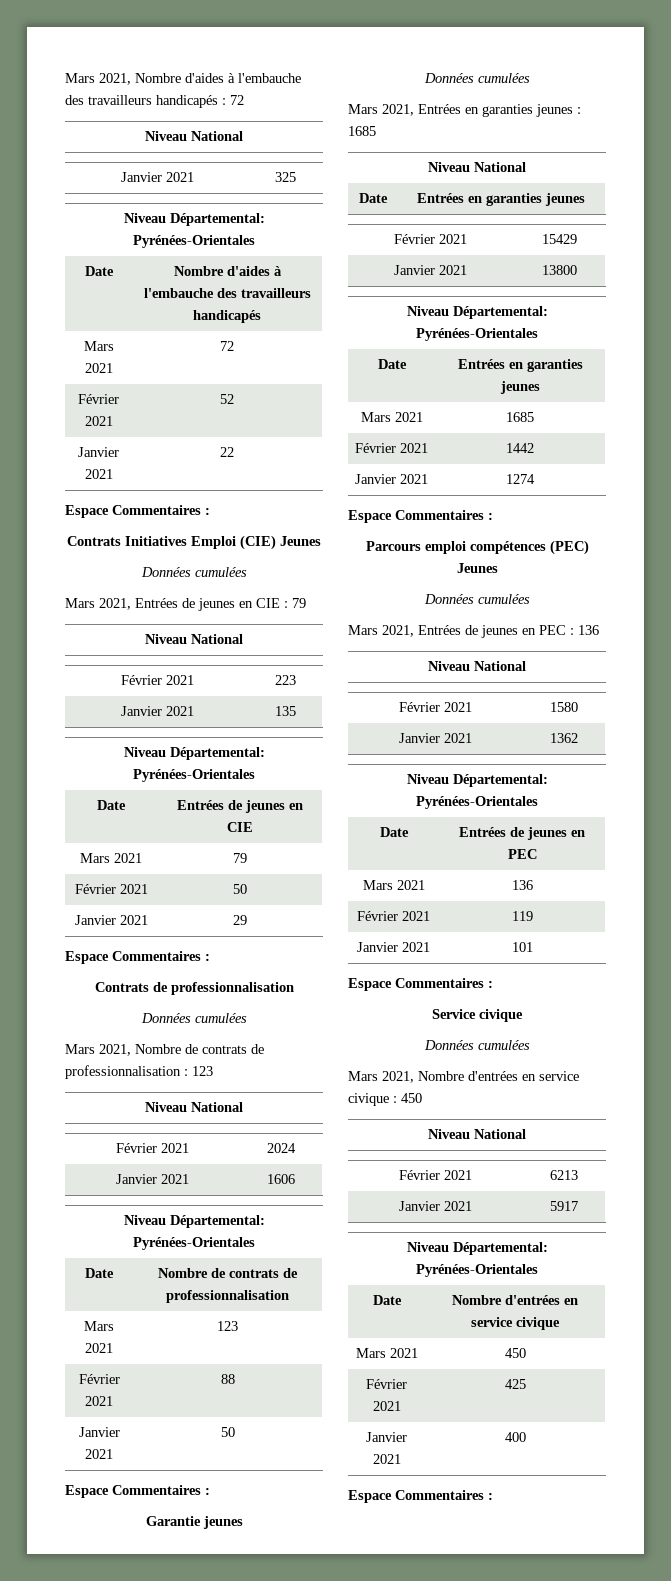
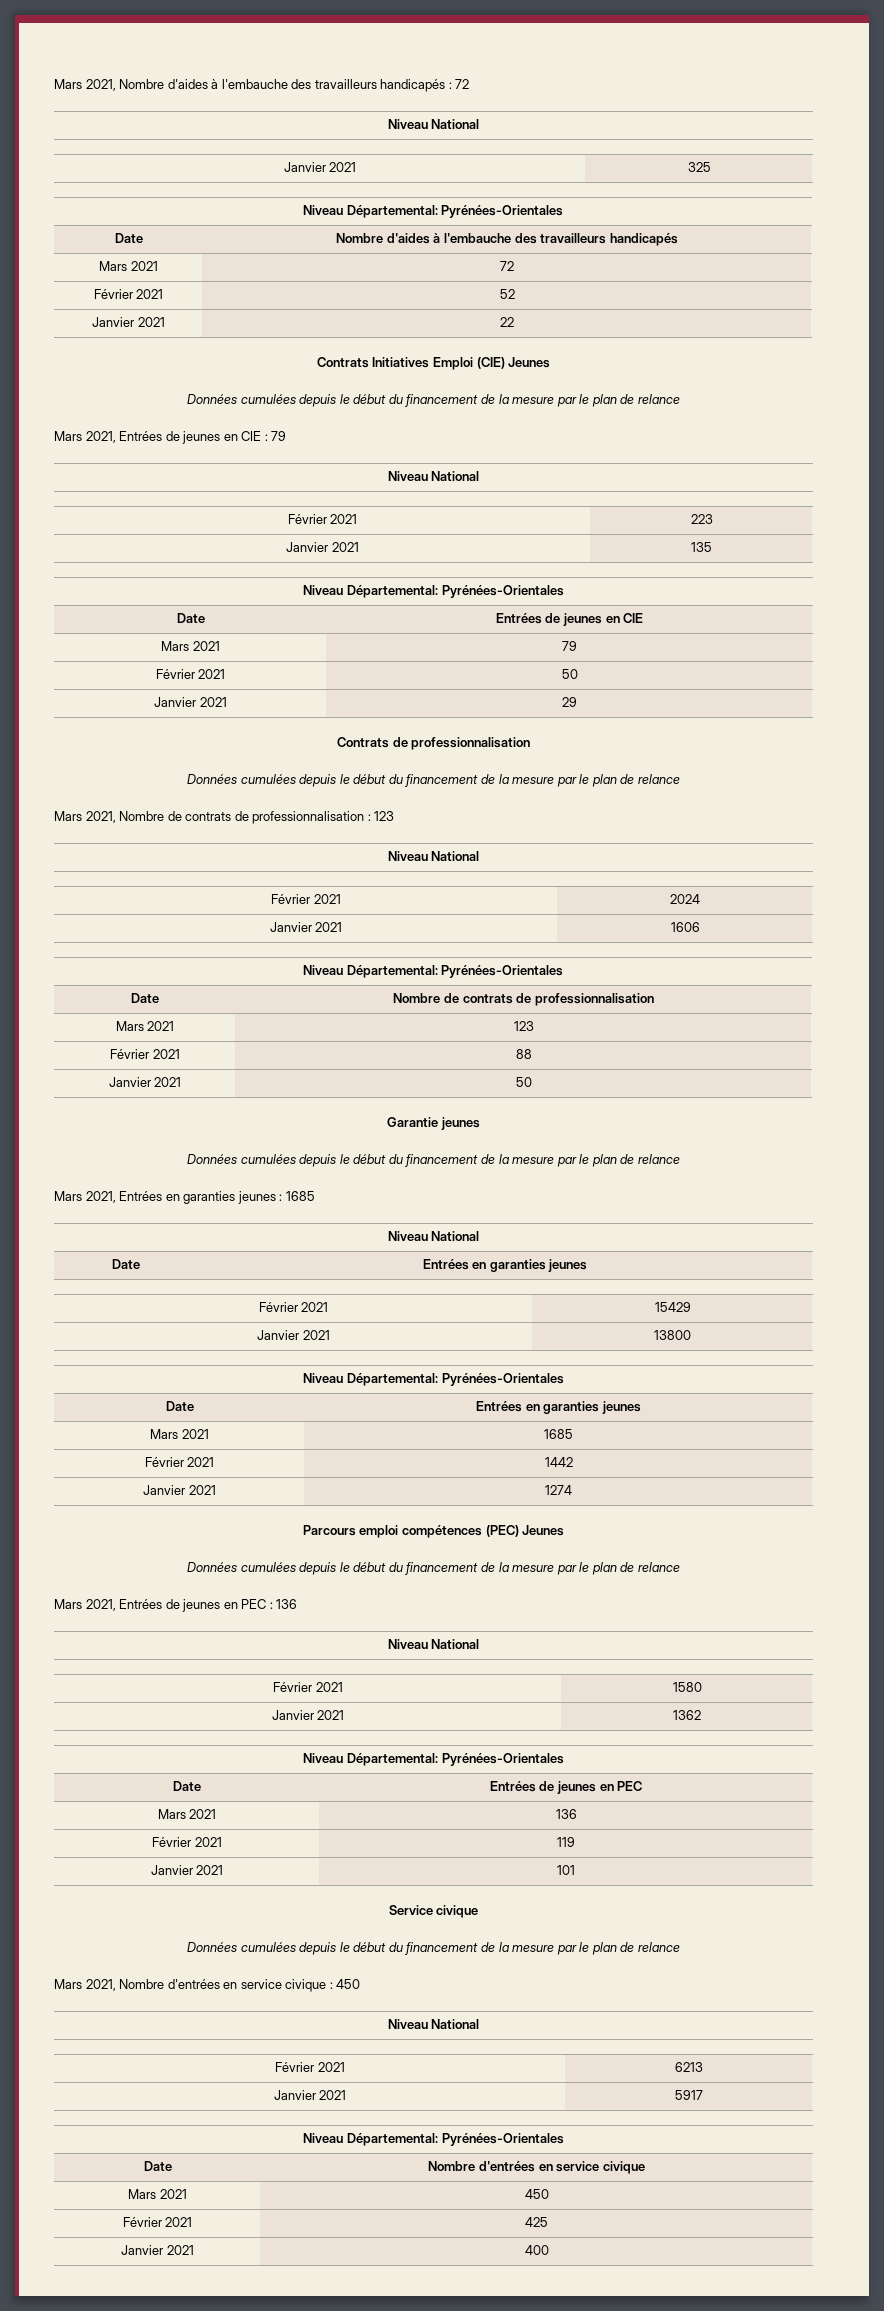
  Janvier 2021 | 22
- Espace Commentaires :
  Contrats Initiatives Emploi (CIE) Jeunes
- Données cumulées
+ Données cumulées depuis le début du financement de la mesure par le plan de relance
  Janvier 2021 | 29
- Espace Commentaires :
  Contrats de professionnalisation
- Données cumulées
+ Données cumulées depuis le début du financement de la mesure par le plan de relance
  Janvier 2021 | 50
- Espace Commentaires :
  Garantie jeunes
- Données cumulées
+ Données cumulées depuis le début du financement de la mesure par le plan de relance
  Janvier 2021 | 1274
- Espace Commentaires :
  Parcours emploi compétences (PEC) Jeunes
- Données cumulées
+ Données cumulées depuis le début du financement de la mesure par le plan de relance
  Janvier 2021 | 101
- Espace Commentaires :
  Service civique
- Données cumulées
+ Données cumulées depuis le début du financement de la mesure par le plan de relance
  Janvier 2021 | 400
- Espace Commentaires :

